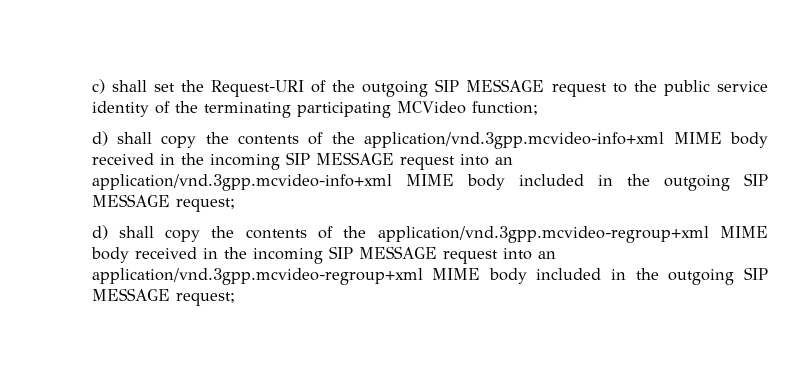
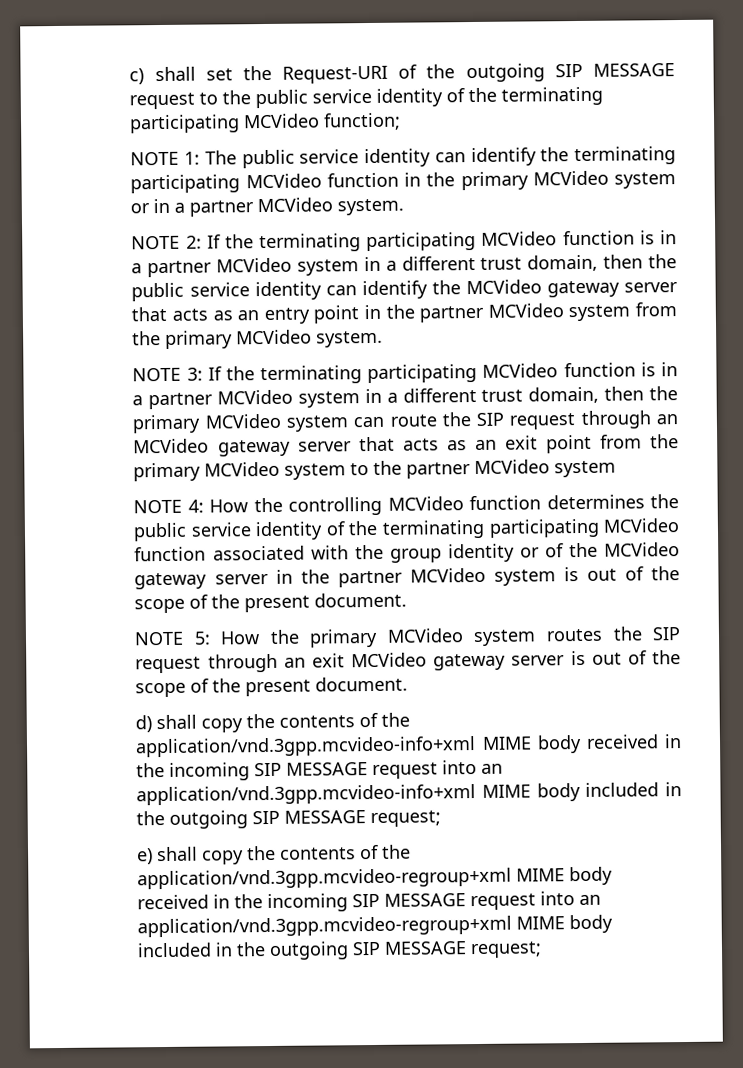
+ NOTE 1: The public service identity can identify the terminating participating MCVideo function in the primary MCVideo system or in a partner MCVideo system.
+ NOTE 2: If the terminating participating MCVideo function is in a partner MCVideo system in a different trust domain, then the public service identity can identify the MCVideo gateway server that acts as an entry point in the partner MCVideo system from the primary MCVideo system.
+ NOTE 3: If the terminating participating MCVideo function is in a partner MCVideo system in a different trust domain, then the primary MCVideo system can route the SIP request through an MCVideo gateway server that acts as an exit point from the primary MCVideo system to the partner MCVideo system
+ NOTE 4: How the controlling MCVideo function determines the public service identity of the terminating participating MCVideo function associated with the group identity or of the MCVideo gateway server in the partner MCVideo system is out of the scope of the present document.
+ NOTE 5: How the primary MCVideo system routes the SIP request through an exit MCVideo gateway server is out of the scope of the present document.
- d) shall copy the contents of the application/vnd.3gpp.mcvideo-regroup+xml MIME body received in the incoming SIP MESSAGE request into an application/vnd.3gpp.mcvideo-regroup+xml MIME body included in the outgoing SIP MESSAGE request;
+ e) shall copy the contents of the application/vnd.3gpp.mcvideo-regroup+xml MIME body received in the incoming SIP MESSAGE request into an application/vnd.3gpp.mcvideo-regroup+xml MIME body included in the outgoing SIP MESSAGE request;

